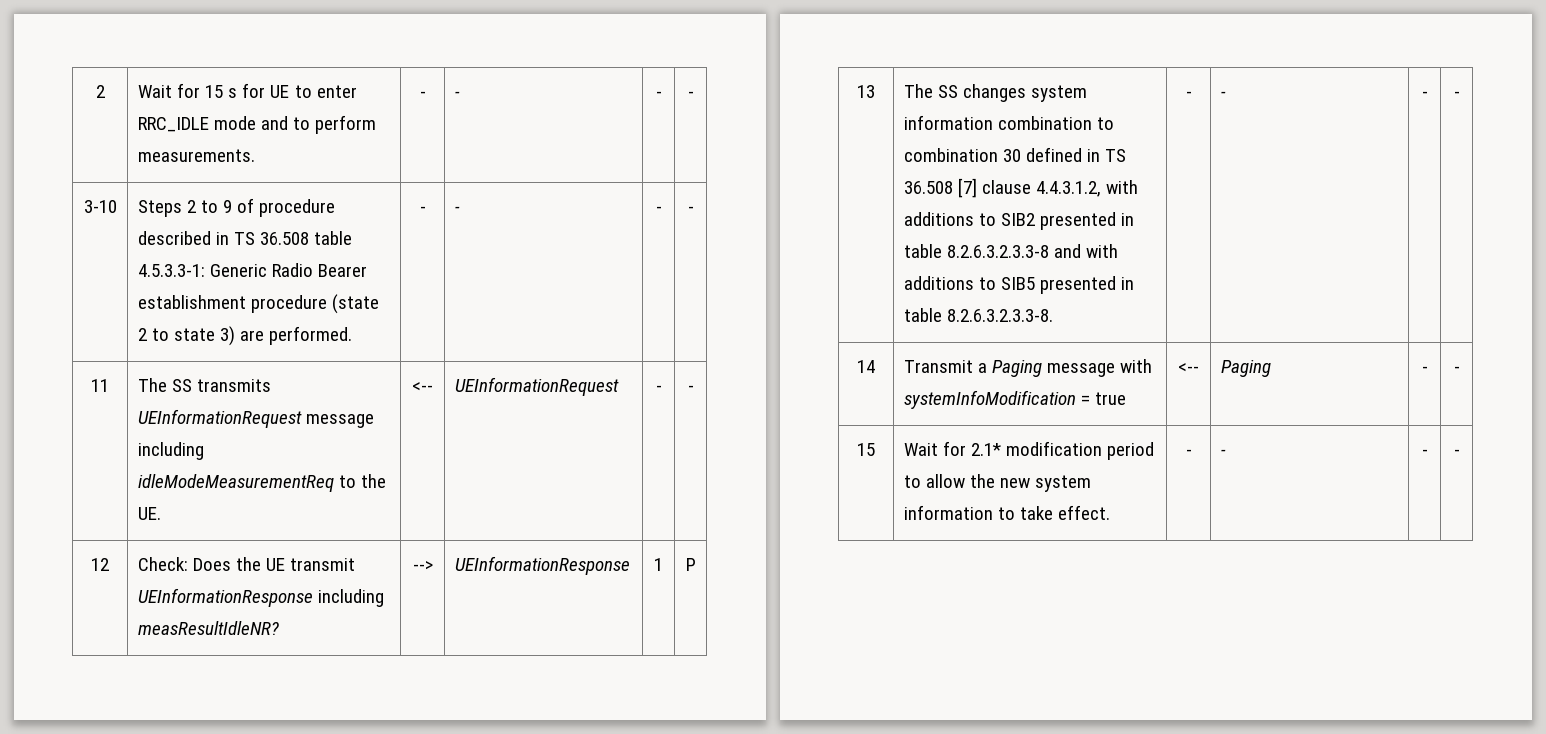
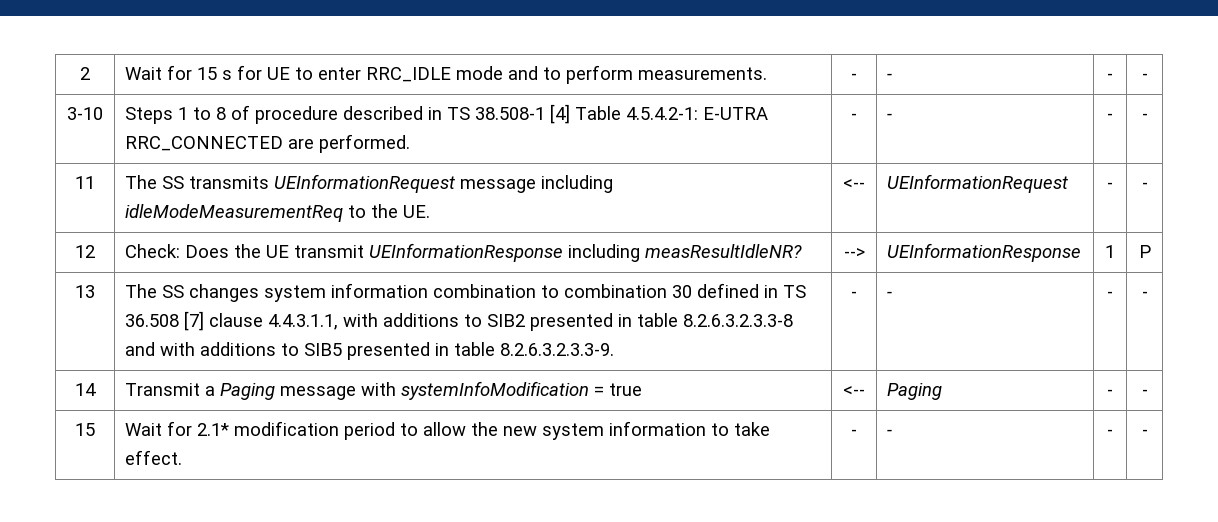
- 3-10 | Steps 2 to 9 of procedure described in TS 36.508 table 4.5.3.3-1: Generic Radio Bearer establishment procedure (state 2 to state 3) are performed. | - | - | - | -
+ 3-10 | Steps 1 to 8 of procedure described in TS 38.508-1 [4] Table 4.5.4.2-1: E-UTRA RRC_CONNECTED are performed. | - | - | - | -
- 13 | The SS changes system information combination to combination 30 defined in TS 36.508 [7] clause 4.4.3.1.2, with additions to SIB2 presented in table 8.2.6.3.2.3.3-8 and with additions to SIB5 presented in table 8.2.6.3.2.3.3-8. | - | - | - | -
+ 13 | The SS changes system information combination to combination 30 defined in TS 36.508 [7] clause 4.4.3.1.1, with additions to SIB2 presented in table 8.2.6.3.2.3.3-8 and with additions to SIB5 presented in table 8.2.6.3.2.3.3-9. | - | - | - | -

